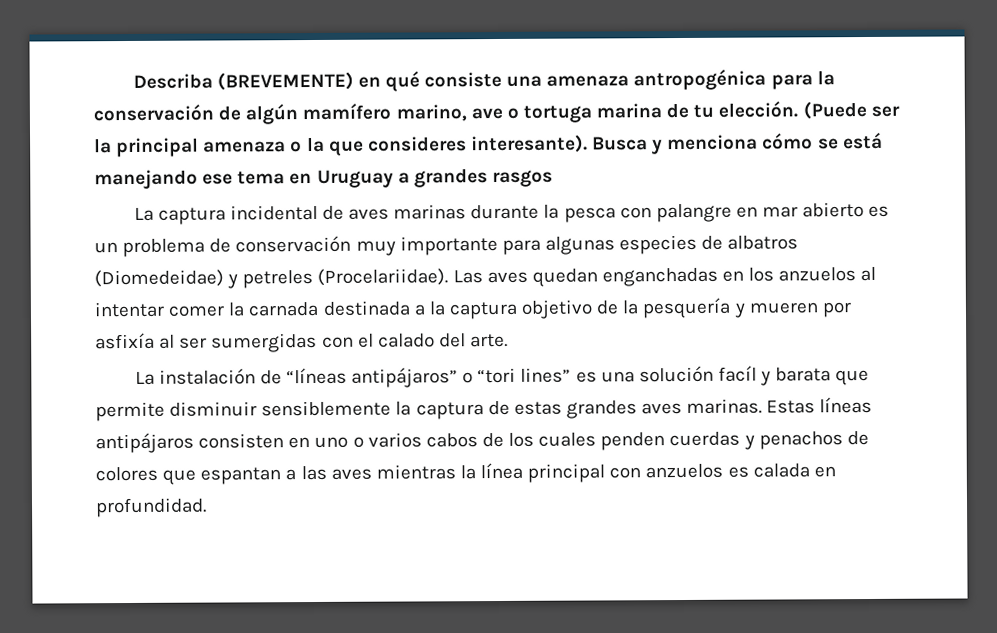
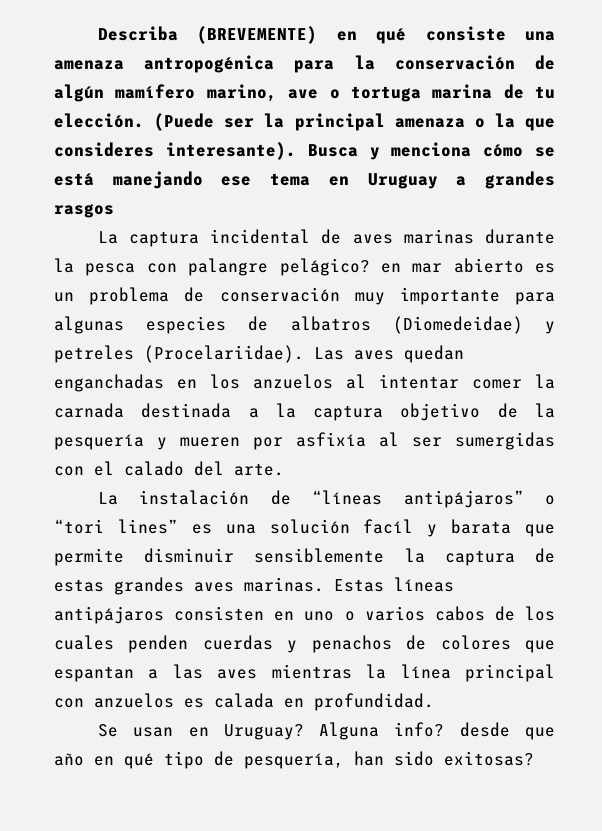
- La captura incidental de aves marinas durante la pesca con palangre en mar abierto es un problema de conservación muy importante para algunas especies de albatros (Diomedeidae) y petreles (Procelariidae).
+ La captura incidental de aves marinas durante la pesca con palangre pelágico? en mar abierto es un problema de conservación muy importante para algunas especies de albatros (Diomedeidae) y petreles (Procelariidae).
+ Se usan en Uruguay? Alguna info? desde que año en qué tipo de pesquería, han sido exitosas?

